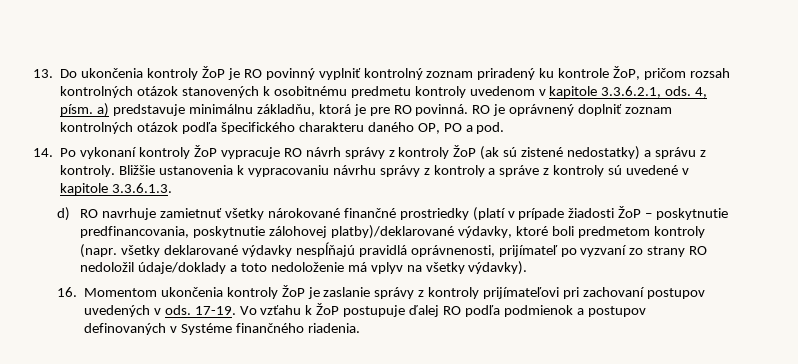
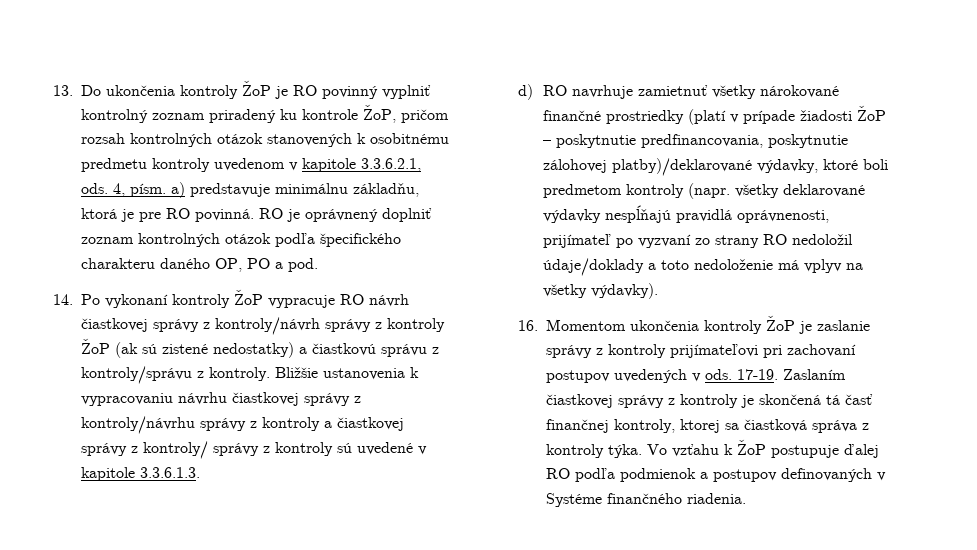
- 14. Po vykonaní kontroly ŽoP vypracuje RO návrh správy z kontroly ŽoP (ak sú zistené nedostatky) a správu z kontroly.
+ 14. Po vykonaní kontroly ŽoP vypracuje RO návrh čiastkovej správy z kontroly/návrh správy z kontroly ŽoP (ak sú zistené nedostatky) a čiastkovú správu z kontroly/správu z kontroly.
- Bližšie ustanovenia k vypracovaniu návrhu správy z kontroly a správe z kontroly sú uvedené v kapitole 3.3.6.1.3.
+ Bližšie ustanovenia k vypracovaniu návrhu čiastkovej správy z kontroly/návrhu správy z kontroly a čiastkovej správy z kontroly/ správy z kontroly sú uvedené v kapitole 3.3.6.1.3.
+ Zaslaním čiastkovej správy z kontroly je skončená tá časť finančnej kontroly, ktorej sa čiastková správa z kontroly týka.

